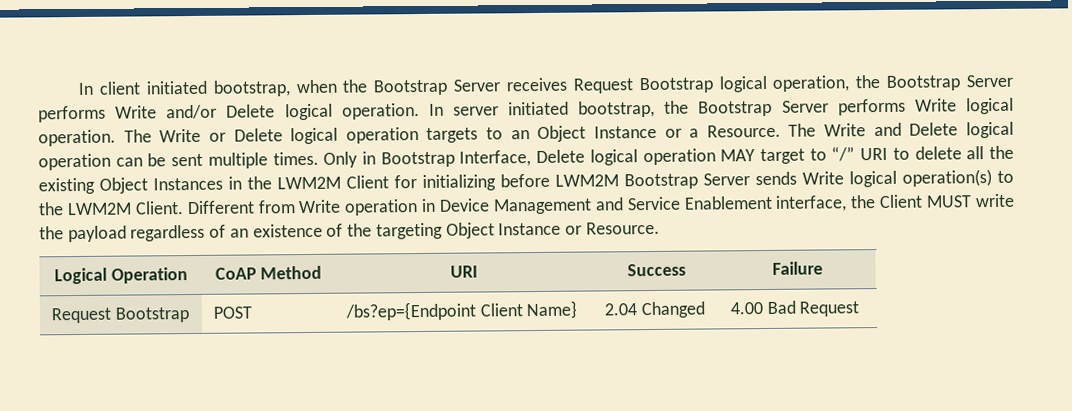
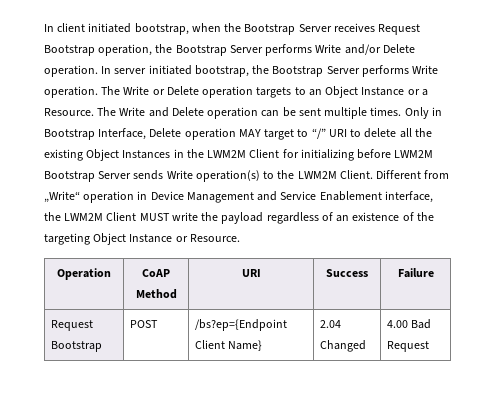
- In client initiated bootstrap, when the Bootstrap Server receives Request Bootstrap logical operation, the Bootstrap Server performs Write and/or Delete logical operation.
+ In client initiated bootstrap, when the Bootstrap Server receives Request Bootstrap operation, the Bootstrap Server performs Write and/or Delete operation.
- In server initiated bootstrap, the Bootstrap Server performs Write logical operation.
+ In server initiated bootstrap, the Bootstrap Server performs Write operation.
- The Write or Delete logical operation targets to an Object Instance or a Resource.
+ The Write or Delete operation targets to an Object Instance or a Resource.
- The Write and Delete logical operation can be sent multiple times.
+ The Write and Delete operation can be sent multiple times.
- Only in Bootstrap Interface, Delete logical operation MAY target to “/” URI to delete all the existing Object Instances in the LWM2M Client for initializing before LWM2M Bootstrap Server sends Write logical operation(s) to the LWM2M Client.
+ Only in Bootstrap Interface, Delete operation MAY target to “/” URI to delete all the existing Object Instances in the LWM2M Client for initializing before LWM2M Bootstrap Server sends Write operation(s) to the LWM2M Client.
- Different from Write operation in Device Management and Service Enablement interface, the Client MUST write the payload regardless of an existence of the targeting Object Instance or Resource.
+ Different from „Write“ operation in Device Management and Service Enablement interface, the LWM2M Client MUST write the payload regardless of an existence of the targeting Object Instance or Resource.
- Logical Operation | CoAP Method | URI | Success | Failure
+ Operation | CoAP Method | URI | Success | Failure

